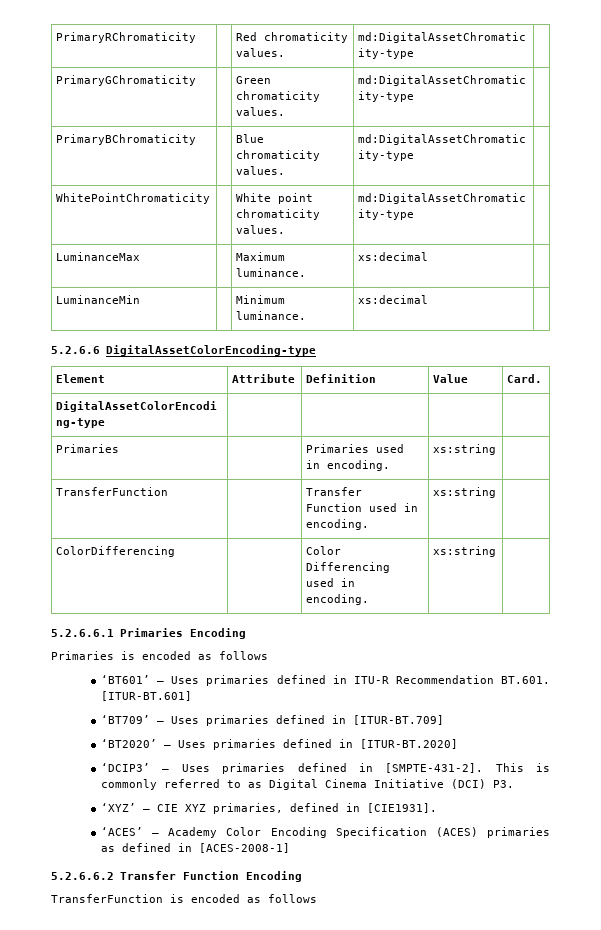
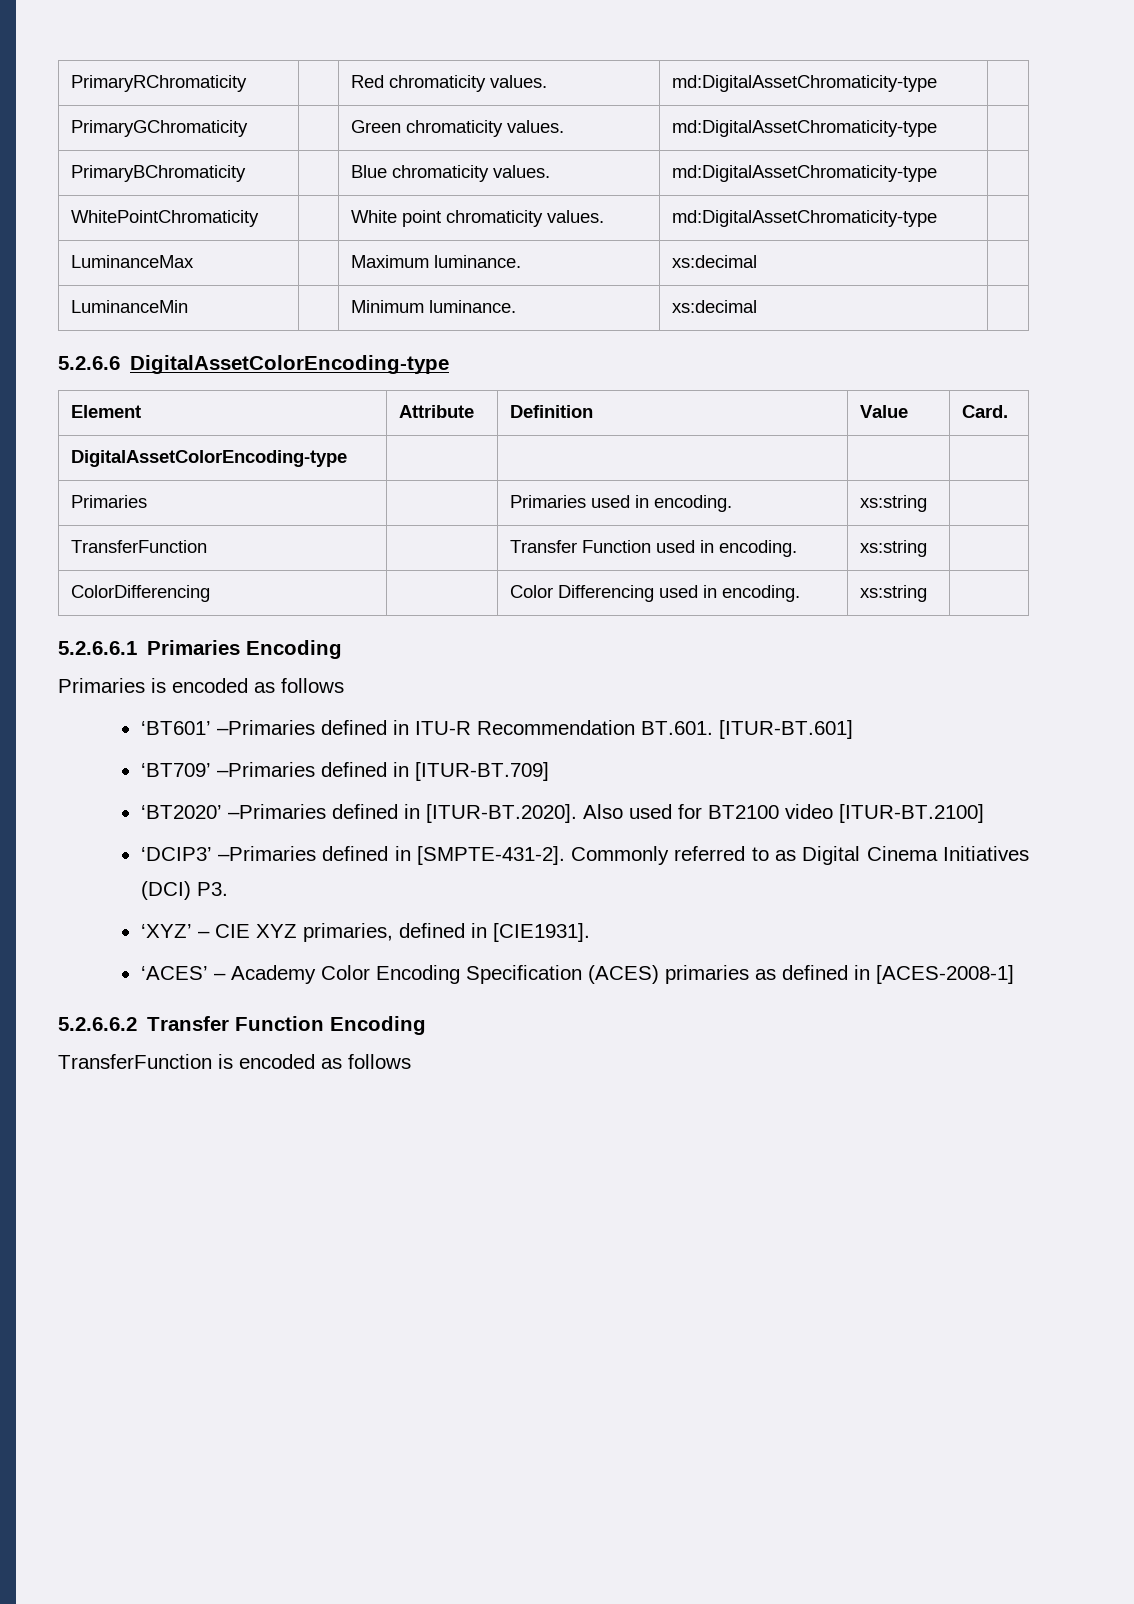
- ‘BT601’ – Uses primaries defined in ITU-R Recommendation BT.601. [ITUR-BT.601]
+ ‘BT601’ –Primaries defined in ITU-R Recommendation BT.601. [ITUR-BT.601]
- ‘BT709’ – Uses primaries defined in [ITUR-BT.709]
+ ‘BT709’ –Primaries defined in [ITUR-BT.709]
- ‘BT2020’ – Uses primaries defined in [ITUR-BT.2020]
- ‘DCIP3’ – Uses primaries defined in [SMPTE-431-2]. This is commonly referred to as Digital Cinema Initiative (DCI) P3.
+ ‘BT2020’ –Primaries defined in [ITUR-BT.2020]. Also used for BT2100 video [ITUR-BT.2100]
+ ‘DCIP3’ –Primaries defined in [SMPTE-431-2]. Commonly referred to as Digital Cinema Initiatives (DCI) P3.

